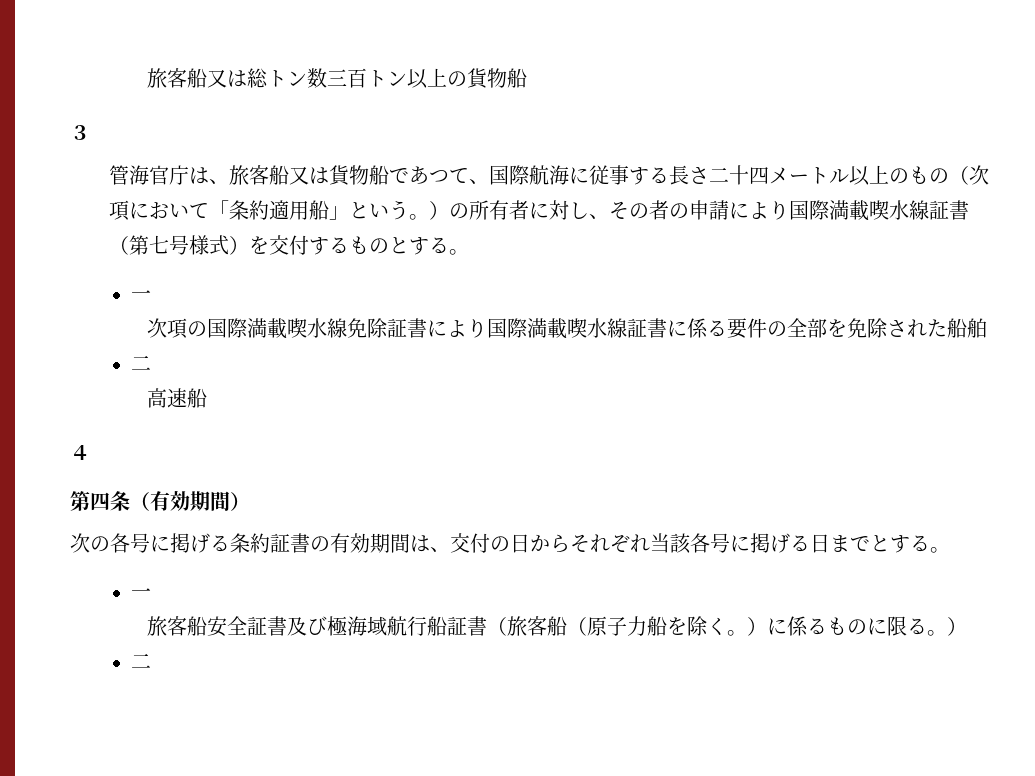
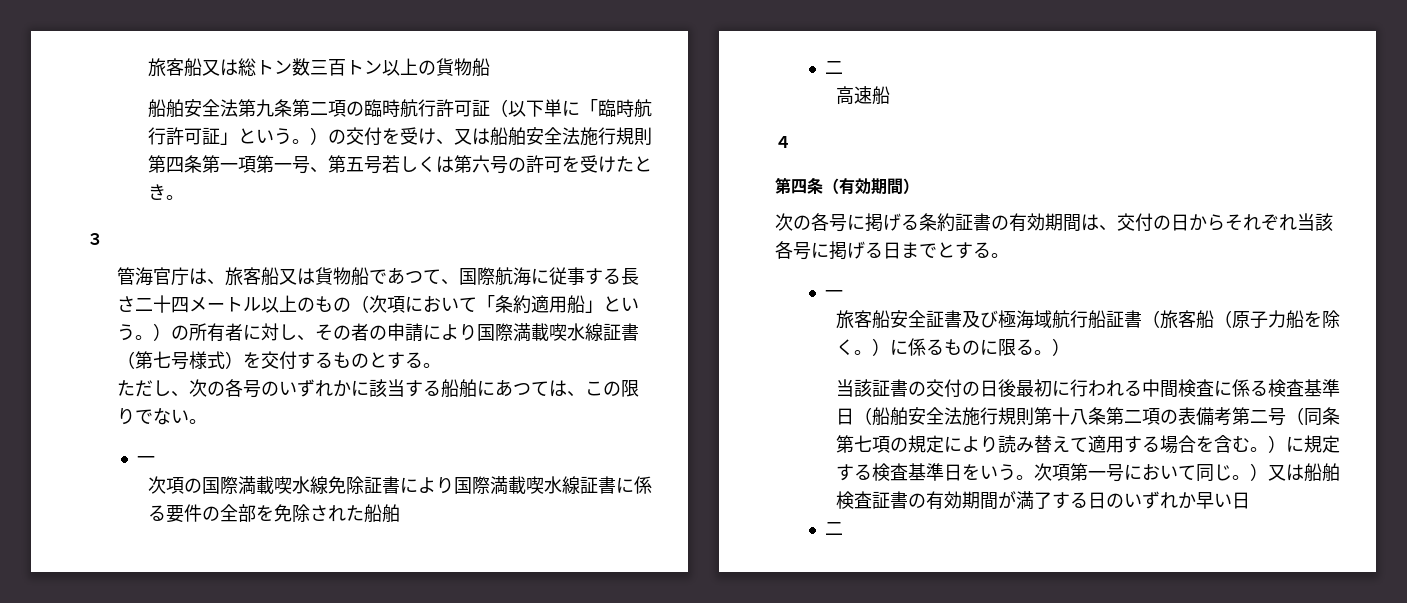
+ 船舶安全法第九条第二項の臨時航行許可証（以下単に「臨時航行許可証」という。）の交付を受け、又は船舶安全法施行規則第四条第一項第一号、第五号若しくは第六号の許可を受けたとき。
+ ただし、次の各号のいずれかに該当する船舶にあつては、この限りでない。
+ 当該証書の交付の日後最初に行われる中間検査に係る検査基準日（船舶安全法施行規則第十八条第二項の表備考第二号（同条第七項の規定により読み替えて適用する場合を含む。）に規定する検査基準日をいう。次項第一号において同じ。）又は船舶検査証書の有効期間が満了する日のいずれか早い日

